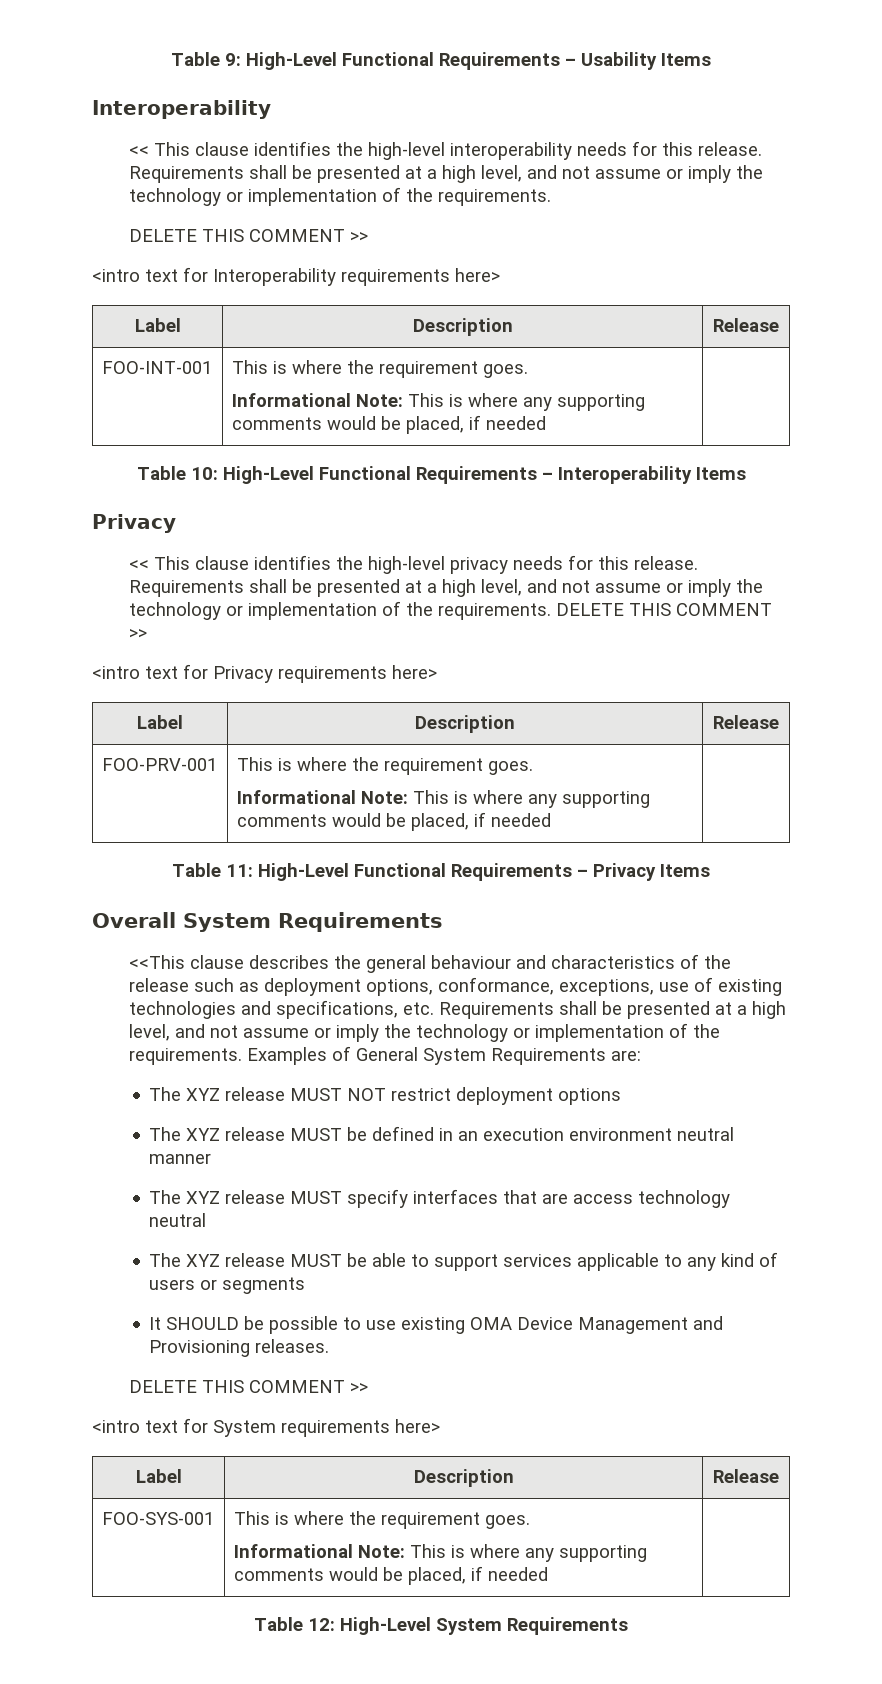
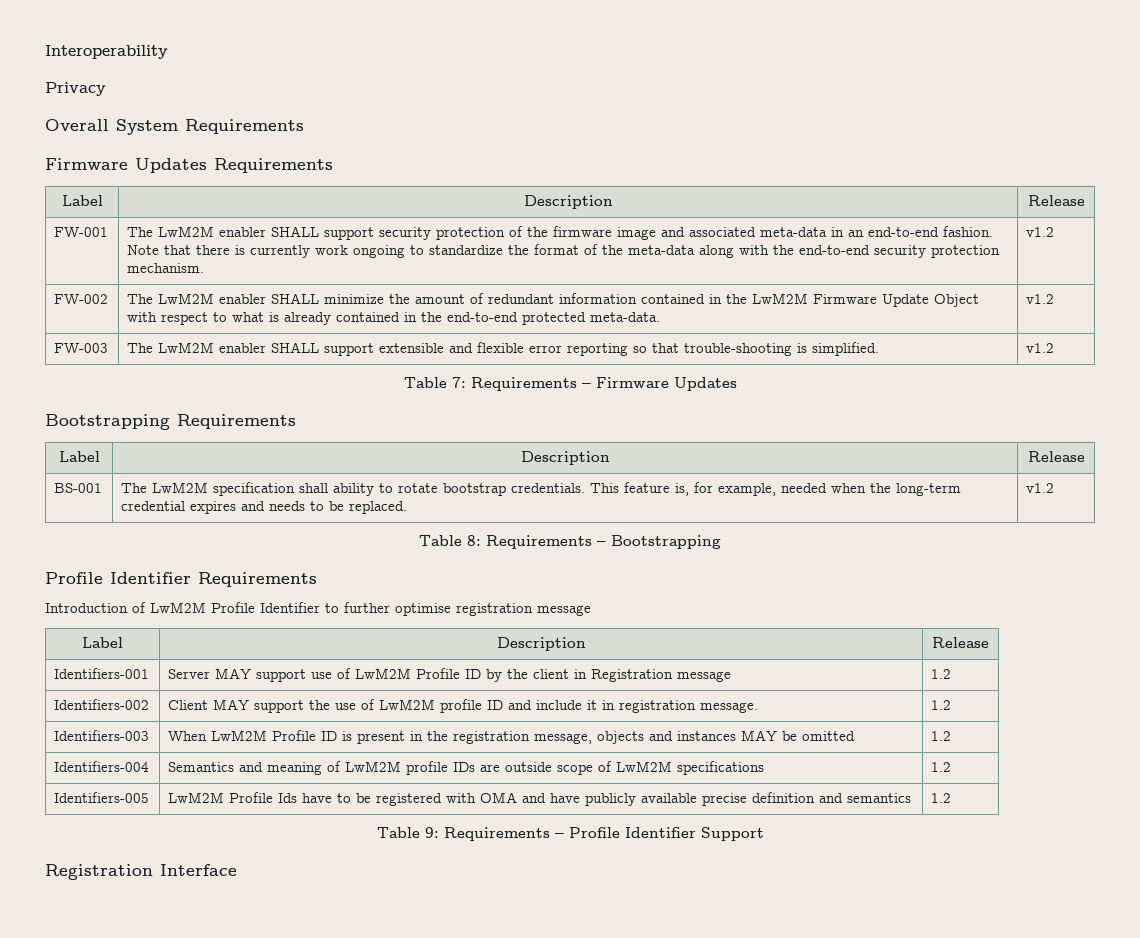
- Table 9: High-Level Functional Requirements – Usability Items
  Interoperability
- << This clause identifies the high-level interoperability needs for this release. Requirements shall be presented at a high level, and not assume or imply the technology or implementation of the requirements.
- DELETE THIS COMMENT >>
- <intro text for Interoperability requirements here>
+ Privacy
+ Overall System Requirements
+ Firmware Updates Requirements
  Label | Description | Release
- FOO-INT-001 | This is where the requirement goes.
- Informational Note: This is where any supporting comments would be placed, if needed |
- Table 10: High-Level Functional Requirements – Interoperability Items
- Privacy
- << This clause identifies the high-level privacy needs for this release. Requirements shall be presented at a high level, and not assume or imply the technology or implementation of the requirements. DELETE THIS COMMENT >>
- <intro text for Privacy requirements here>
+ FW-001 | The LwM2M enabler SHALL support security protection of the firmware image and associated meta-data in an end-to-end fashion. Note that there is currently work ongoing to standardize the format of the meta-data along with the end-to-end security protection mechanism. | v1.2
+ FW-002 | The LwM2M enabler SHALL minimize the amount of redundant information contained in the LwM2M Firmware Update Object with respect to what is already contained in the end-to-end protected meta-data. | v1.2
+ FW-003 | The LwM2M enabler SHALL support extensible and flexible error reporting so that trouble-shooting is simplified. | v1.2
+ Table 7: Requirements – Firmware Updates
+ Bootstrapping Requirements
  Label | Description | Release
- FOO-PRV-001 | This is where the requirement goes.
- Informational Note: This is where any supporting comments would be placed, if needed |
- Table 11: High-Level Functional Requirements – Privacy Items
- Overall System Requirements
- <<This clause describes the general behaviour and characteristics of the release such as deployment options, conformance, exceptions, use of existing technologies and specifications, etc. Requirements shall be presented at a high level, and not assume or imply the technology or implementation of the requirements. Examples of General System Requirements are:
- The XYZ release MUST NOT restrict deployment options
- The XYZ release MUST be defined in an execution environment neutral manner
- The XYZ release MUST specify interfaces that are access technology neutral
- The XYZ release MUST be able to support services applicable to any kind of users or segments
- It SHOULD be possible to use existing OMA Device Management and Provisioning releases.
- DELETE THIS COMMENT >>
- <intro text for System requirements here>
+ BS-001 | The LwM2M specification shall ability to rotate bootstrap credentials. This feature is, for example, needed when the long-term credential expires and needs to be replaced. | v1.2
+ Table 8: Requirements – Bootstrapping
+ Profile Identifier Requirements
+ Introduction of LwM2M Profile Identifier to further optimise registration message
  Label | Description | Release
- FOO-SYS-001 | This is where the requirement goes.
- Informational Note: This is where any supporting comments would be placed, if needed |
- Table 12: High-Level System Requirements
+ Identifiers-001 | Server MAY support use of LwM2M Profile ID by the client in Registration message | 1.2
+ Identifiers-002 | Client MAY support the use of LwM2M profile ID and include it in registration message. | 1.2
+ Identifiers-003 | When LwM2M Profile ID is present in the registration message, objects and instances MAY be omitted | 1.2
+ Identifiers-004 | Semantics and meaning of LwM2M profile IDs are outside scope of LwM2M specifications | 1.2
+ Identifiers-005 | LwM2M Profile Ids have to be registered with OMA and have publicly available precise definition and semantics | 1.2
+ Table 9: Requirements – Profile Identifier Support
+ Registration Interface

